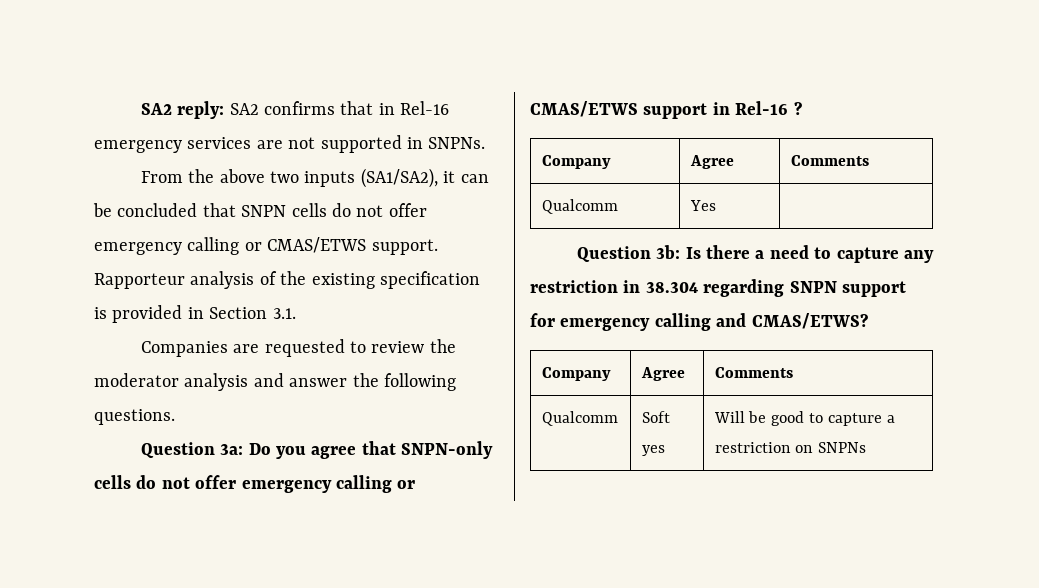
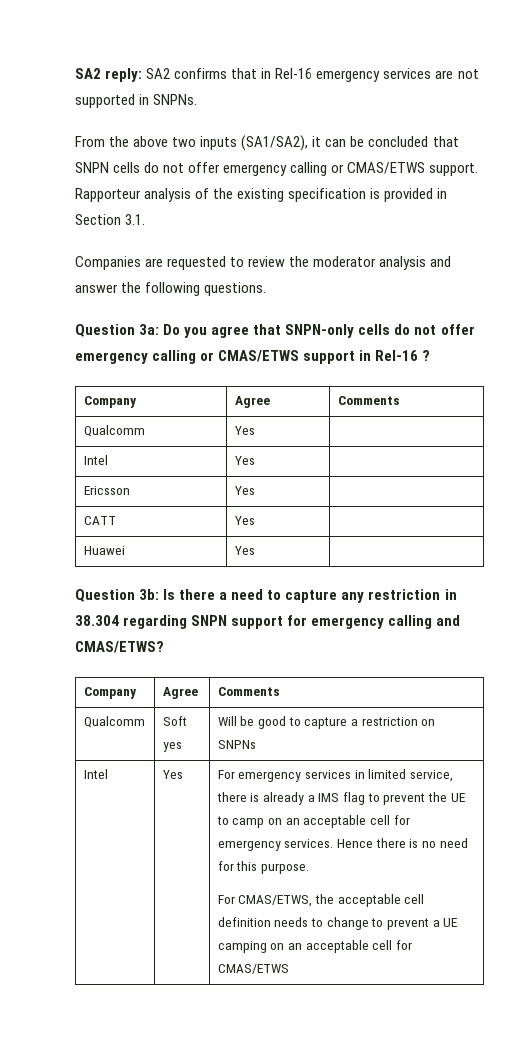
  Qualcomm | Yes |
+ Intel | Yes |
+ Ericsson | Yes |
+ CATT | Yes |
+ Huawei | Yes |
+ Intel | Yes | For emergency services in limited service, there is already a IMS flag to prevent the UE to camp on an acceptable cell for emergency services. Hence there is no need for this purpose.
+ For CMAS/ETWS, the acceptable cell definition needs to change to prevent a UE camping on an acceptable cell for CMAS/ETWS

